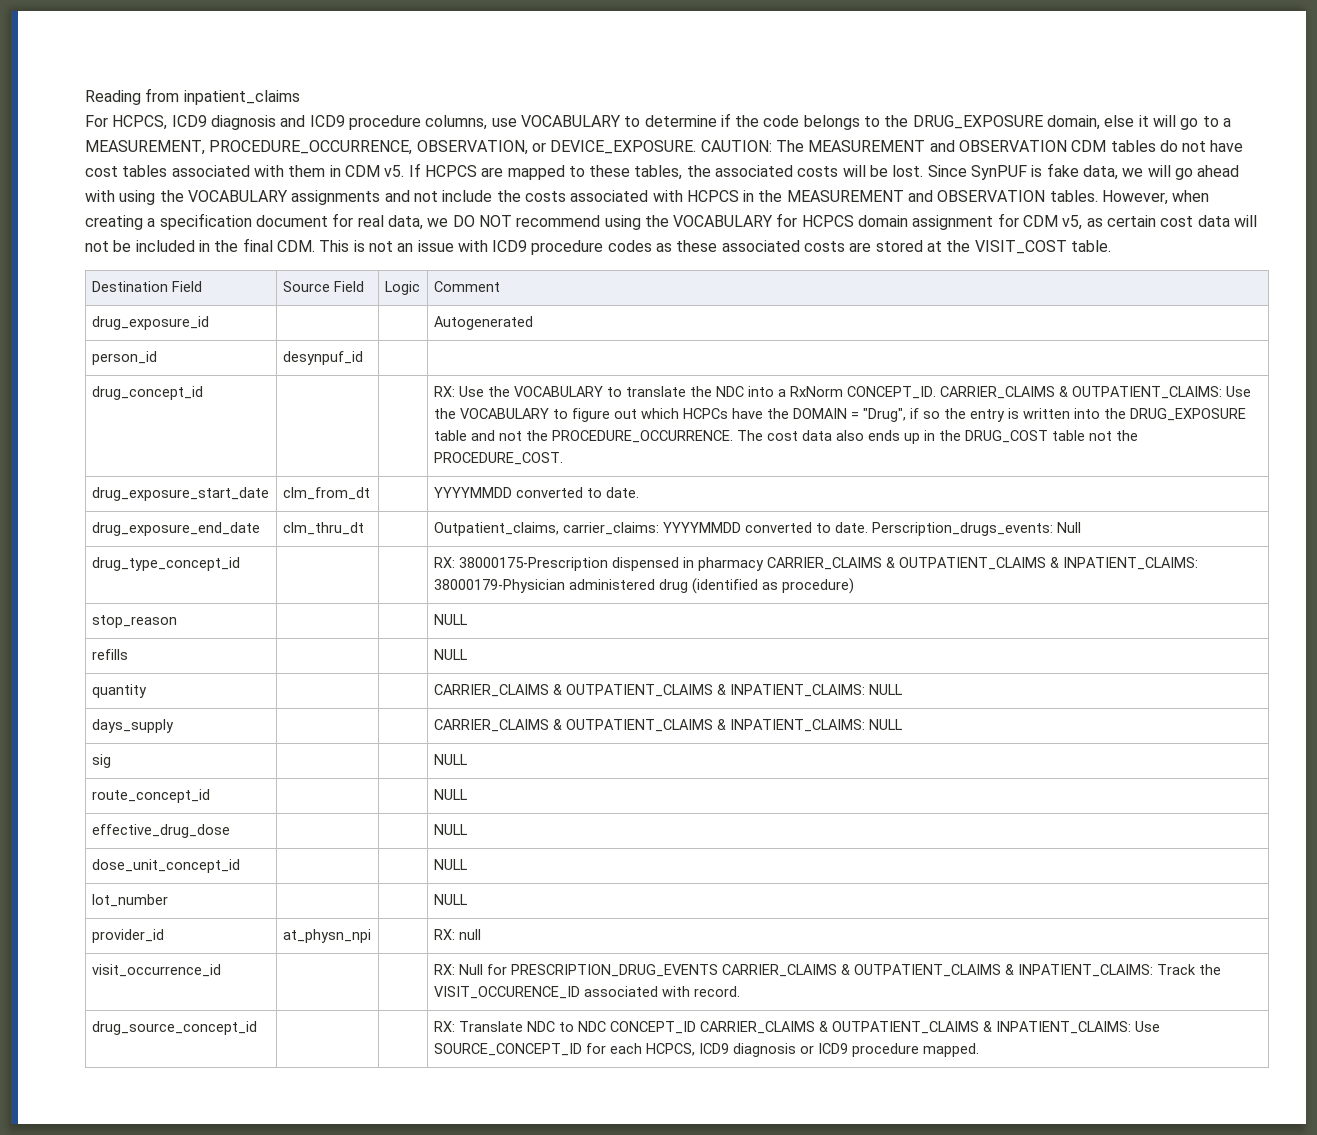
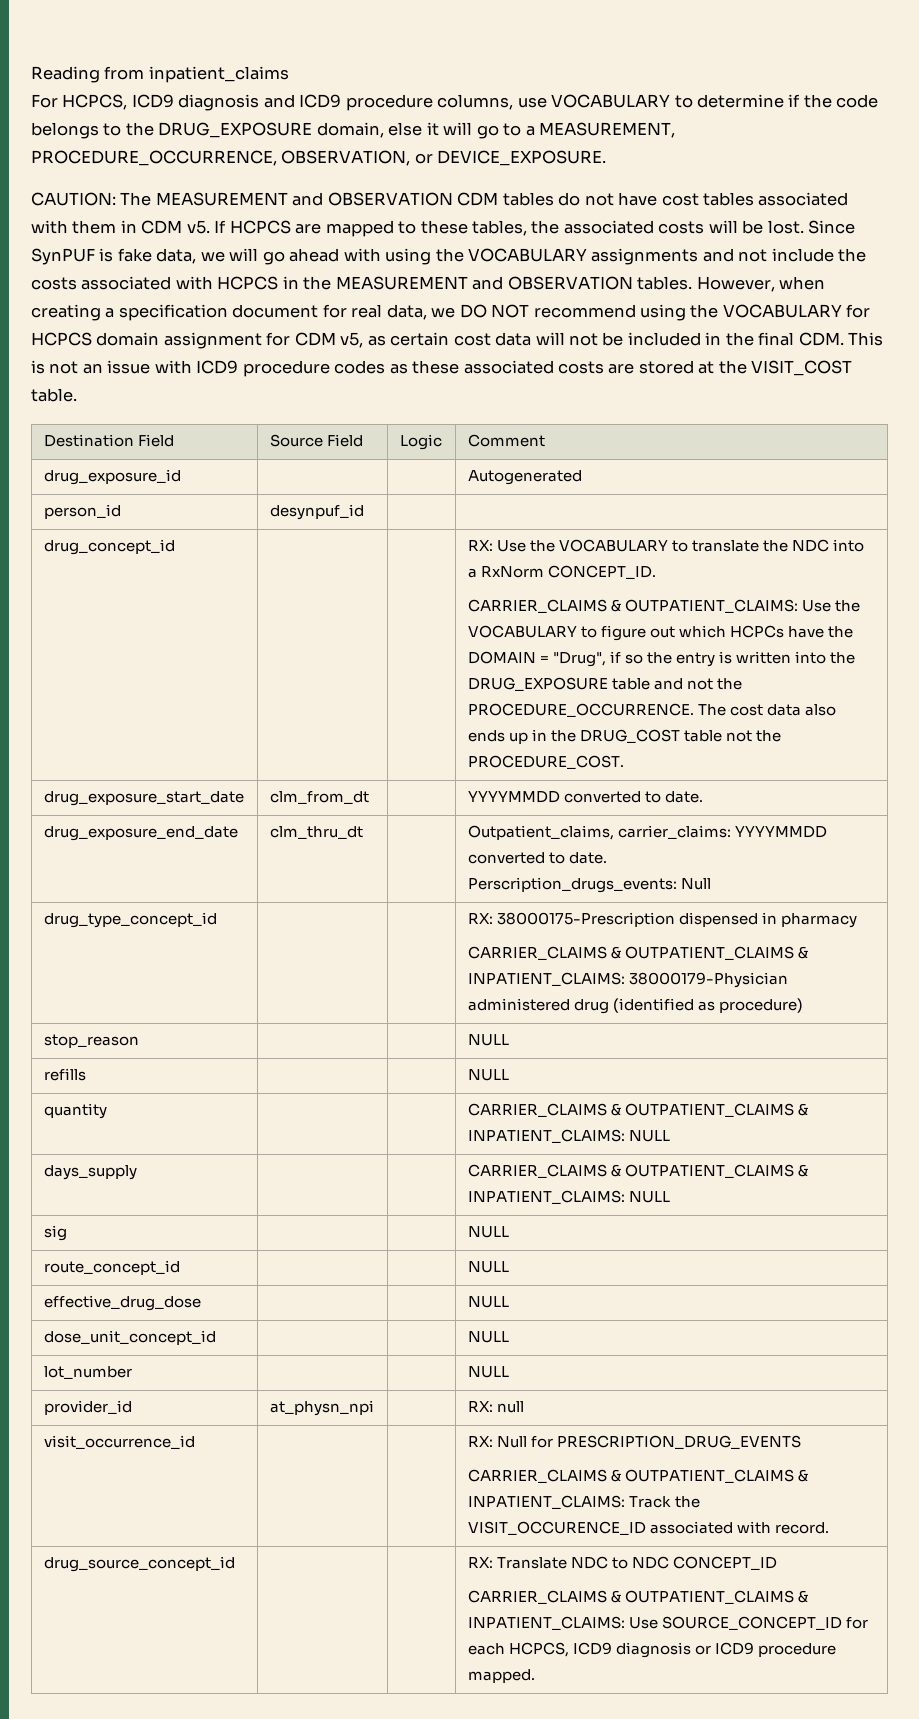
- For HCPCS, ICD9 diagnosis and ICD9 procedure columns, use VOCABULARY to determine if the code belongs to the DRUG_EXPOSURE domain, else it will go to a MEASUREMENT, PROCEDURE_OCCURRENCE, OBSERVATION, or DEVICE_EXPOSURE. CAUTION: The MEASUREMENT and OBSERVATION CDM tables do not have cost tables associated with them in CDM v5.
+ For HCPCS, ICD9 diagnosis and ICD9 procedure columns, use VOCABULARY to determine if the code belongs to the DRUG_EXPOSURE domain, else it will go to a MEASUREMENT, PROCEDURE_OCCURRENCE, OBSERVATION, or DEVICE_EXPOSURE.
+ CAUTION: The MEASUREMENT and OBSERVATION CDM tables do not have cost tables associated with them in CDM v5.
- RX: Use the VOCABULARY to translate the NDC into a RxNorm CONCEPT_ID. CARRIER_CLAIMS & OUTPATIENT_CLAIMS: Use the VOCABULARY to figure out which HCPCs have the DOMAIN = "Drug", if so the entry is written into the DRUG_EXPOSURE table and not the PROCEDURE_OCCURRENCE.
+ RX: Use the VOCABULARY to translate the NDC into a RxNorm CONCEPT_ID.
+ CARRIER_CLAIMS & OUTPATIENT_CLAIMS: Use the VOCABULARY to figure out which HCPCs have the DOMAIN = "Drug", if so the entry is written into the DRUG_EXPOSURE table and not the PROCEDURE_OCCURRENCE.
- drug_exposure_end_date | clm_thru_dt | | Outpatient_claims, carrier_claims: YYYYMMDD converted to date. Perscription_drugs_events: Null
+ drug_exposure_end_date | clm_thru_dt | | Outpatient_claims, carrier_claims: YYYYMMDD converted to date.
+ Perscription_drugs_events: Null
- drug_type_concept_id | | | RX: 38000175-Prescription dispensed in pharmacy CARRIER_CLAIMS & OUTPATIENT_CLAIMS & INPATIENT_CLAIMS: 38000179-Physician administered drug (identified as procedure)
+ drug_type_concept_id | | | RX: 38000175-Prescription dispensed in pharmacy
+ CARRIER_CLAIMS & OUTPATIENT_CLAIMS & INPATIENT_CLAIMS: 38000179-Physician administered drug (identified as procedure)
- visit_occurrence_id | | | RX: Null for PRESCRIPTION_DRUG_EVENTS CARRIER_CLAIMS & OUTPATIENT_CLAIMS & INPATIENT_CLAIMS: Track the VISIT_OCCURENCE_ID associated with record.
+ visit_occurrence_id | | | RX: Null for PRESCRIPTION_DRUG_EVENTS
+ CARRIER_CLAIMS & OUTPATIENT_CLAIMS & INPATIENT_CLAIMS: Track the VISIT_OCCURENCE_ID associated with record.
- drug_source_concept_id | | | RX: Translate NDC to NDC CONCEPT_ID CARRIER_CLAIMS & OUTPATIENT_CLAIMS & INPATIENT_CLAIMS: Use SOURCE_CONCEPT_ID for each HCPCS, ICD9 diagnosis or ICD9 procedure mapped.
+ drug_source_concept_id | | | RX: Translate NDC to NDC CONCEPT_ID
+ CARRIER_CLAIMS & OUTPATIENT_CLAIMS & INPATIENT_CLAIMS: Use SOURCE_CONCEPT_ID for each HCPCS, ICD9 diagnosis or ICD9 procedure mapped.

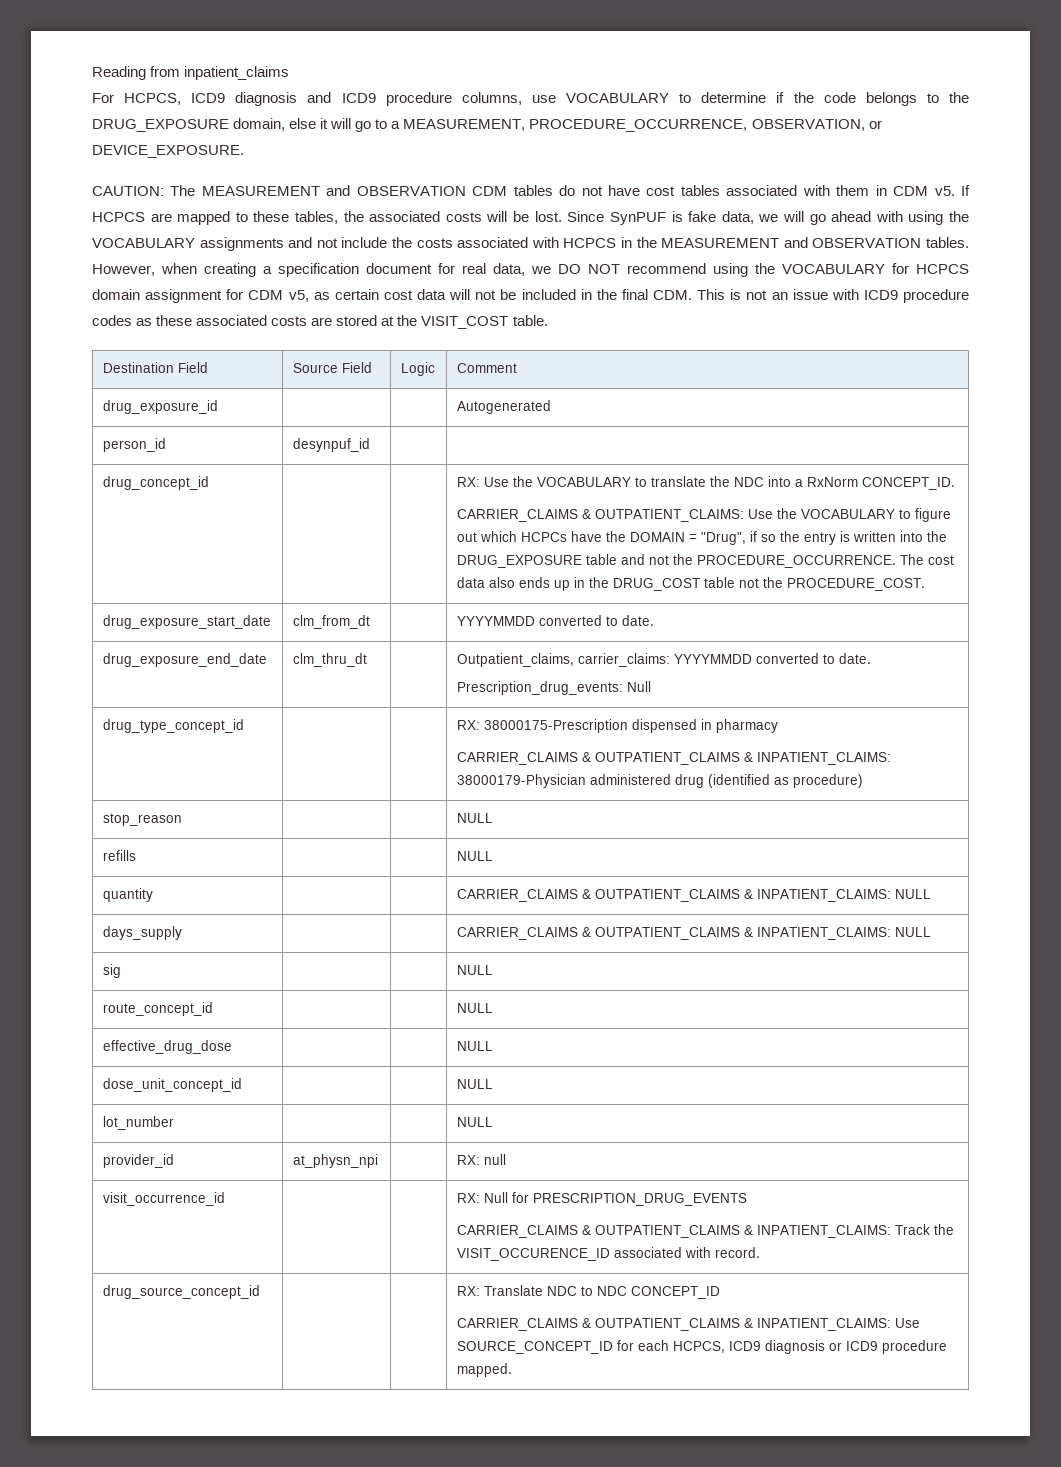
  drug_exposure_end_date | clm_thru_dt | | Outpatient_claims, carrier_claims: YYYYMMDD converted to date.
- Perscription_drugs_events: Null
+ Prescription_drug_events: Null

